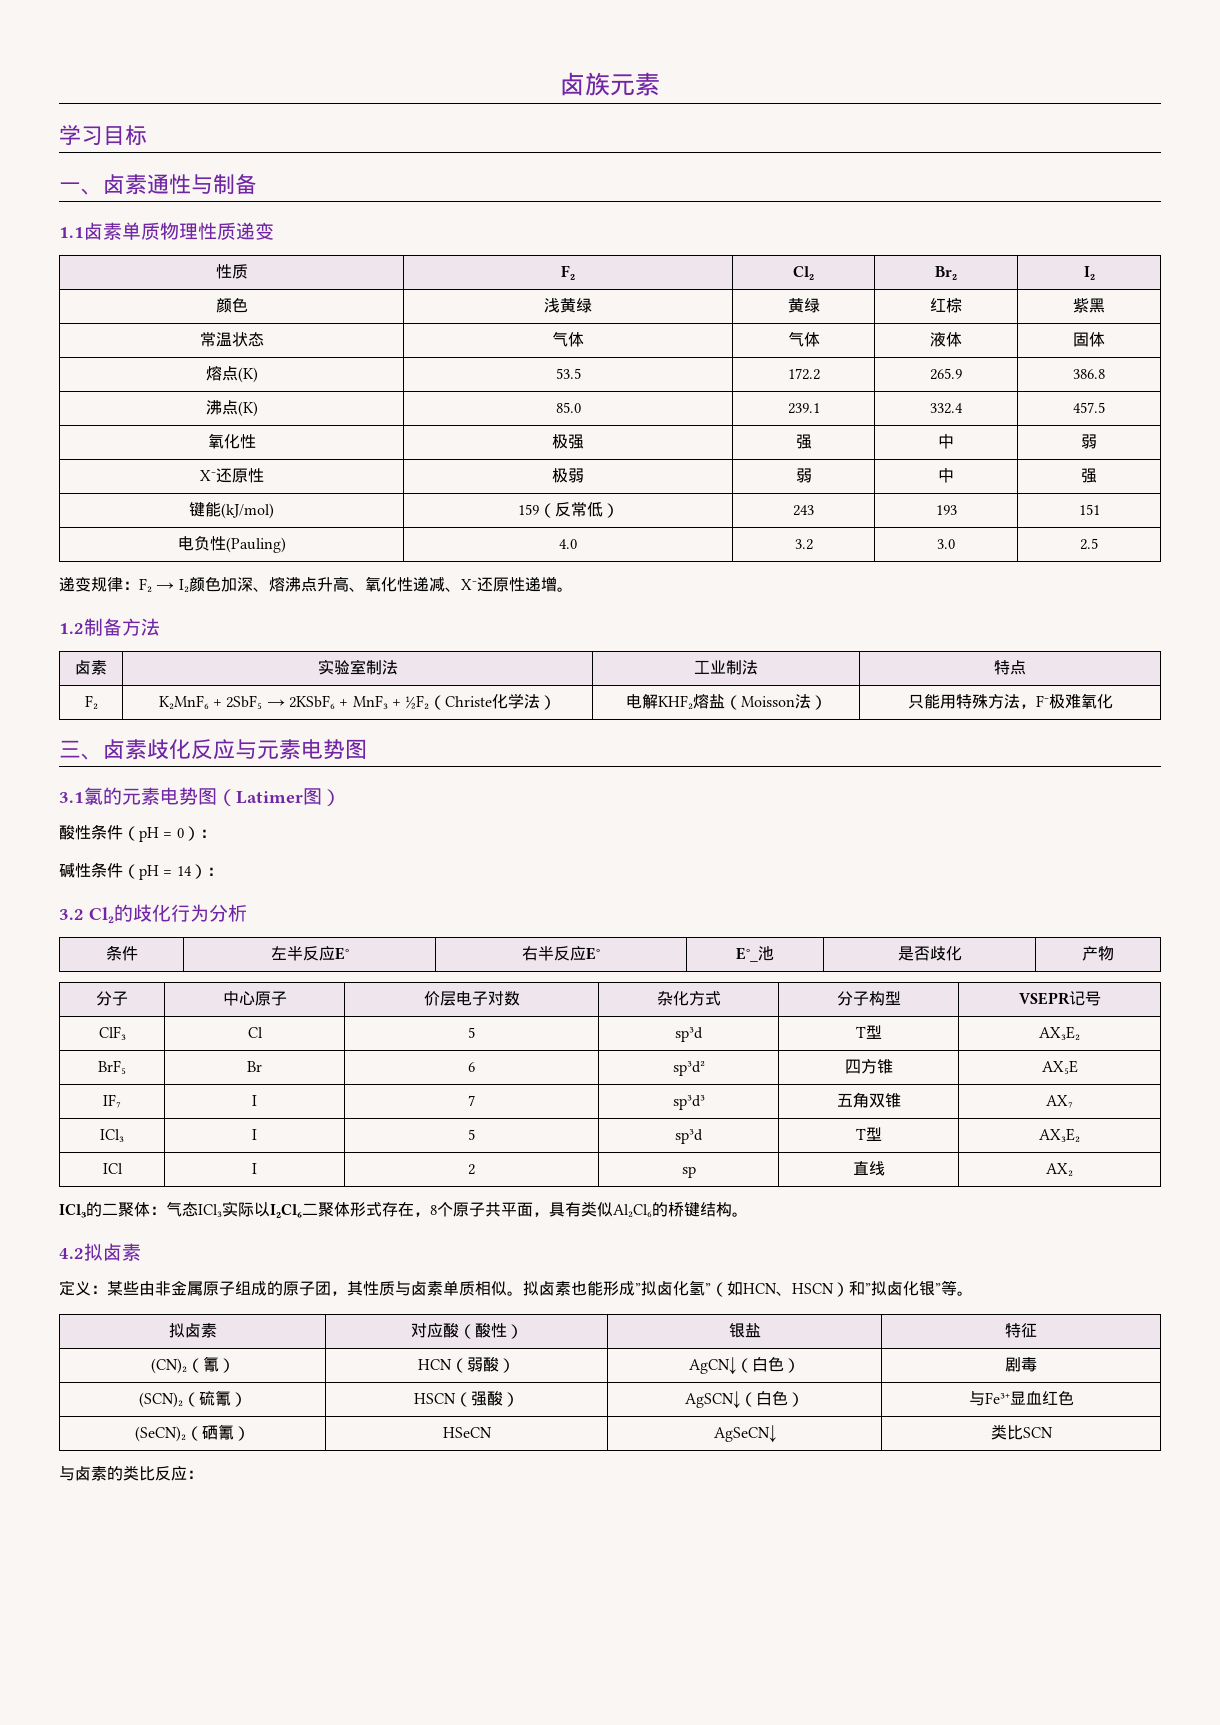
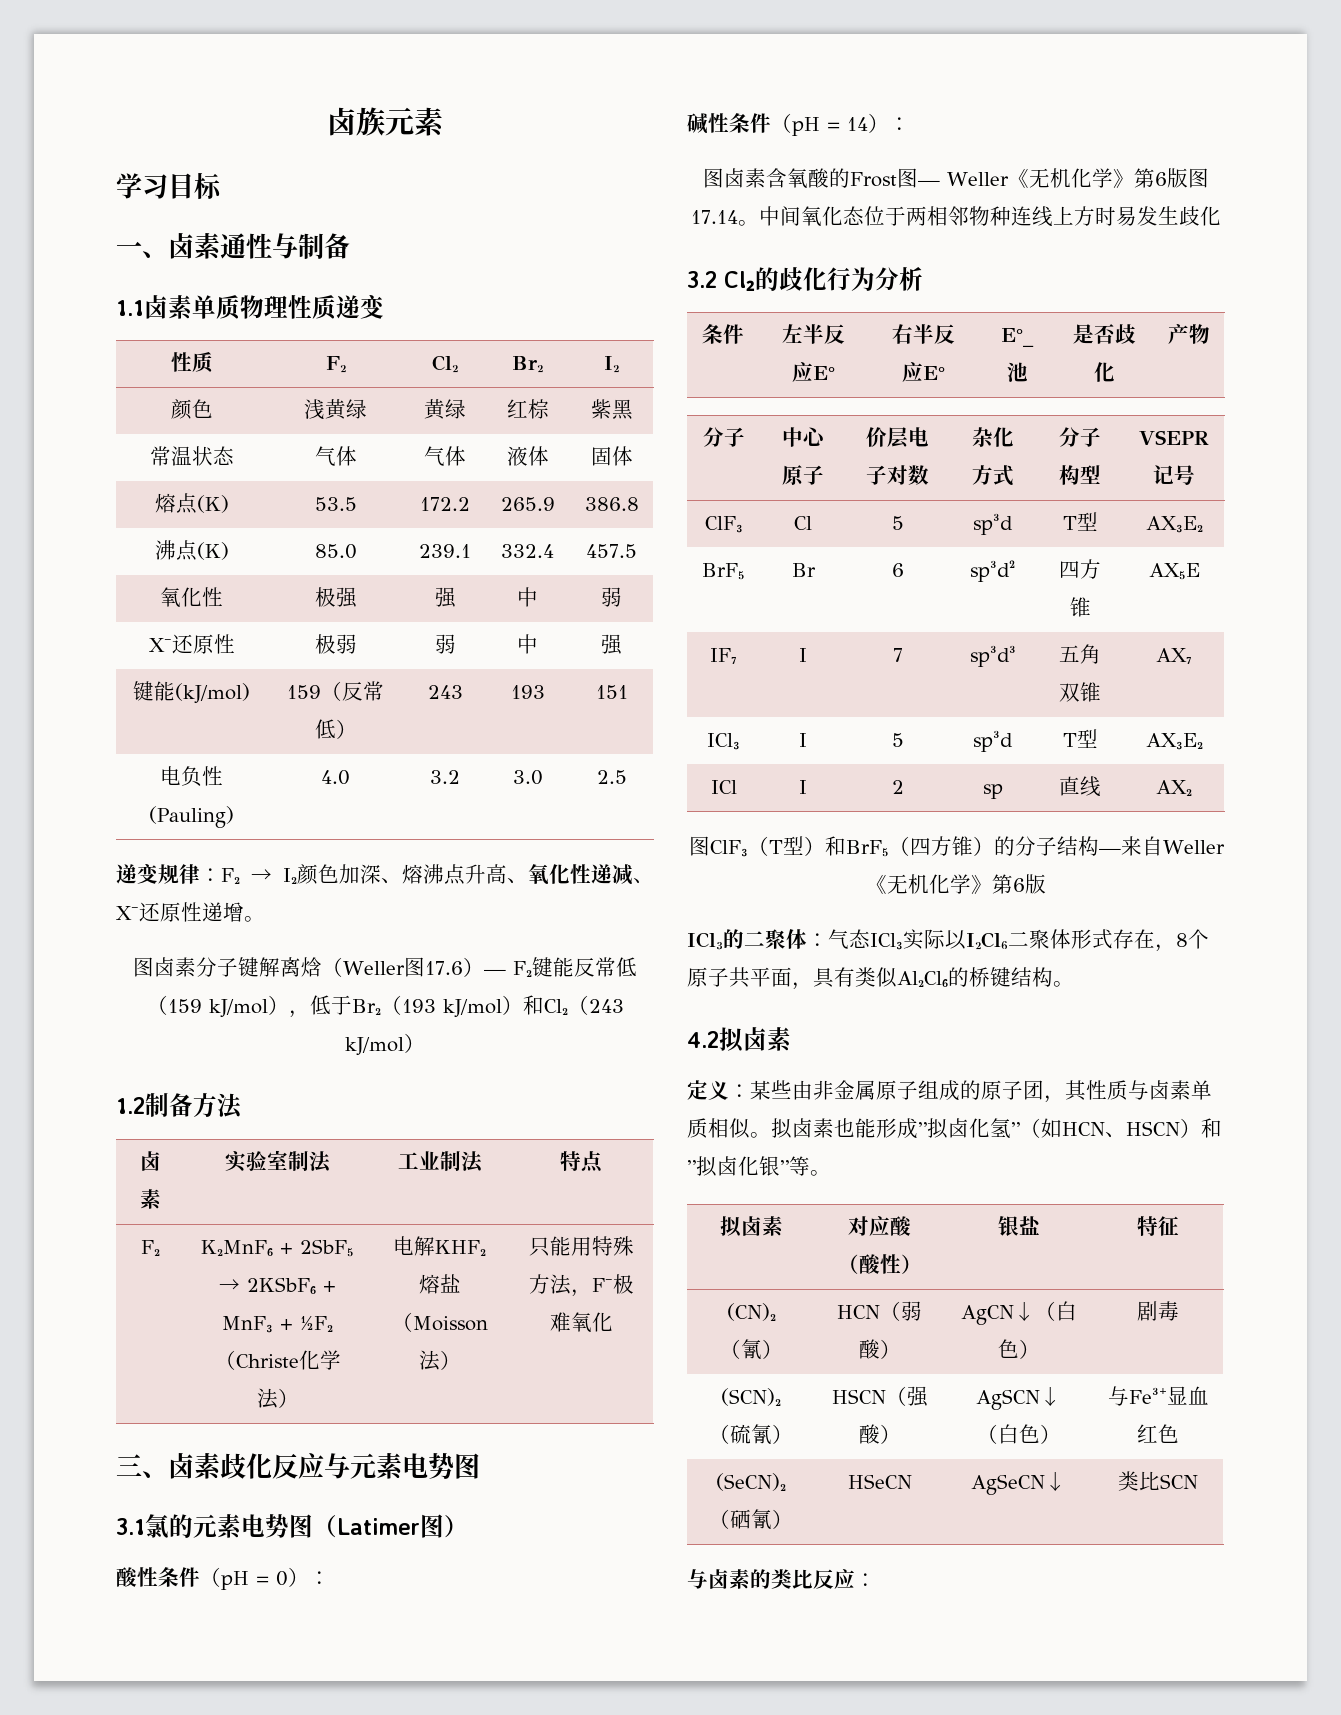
+ 图卤素分子键解离焓（Weller图17.6）— F₂键能反常低（159 kJ/mol），低于Br₂（193 kJ/mol）和Cl₂（243 kJ/mol）
+ 图卤素含氧酸的Frost图— Weller《无机化学》第6版图17.14。中间氧化态位于两相邻物种连线上方时易发生歧化
+ 图ClF₃（T型）和BrF₅（四方锥）的分子结构—来自Weller《无机化学》第6版

